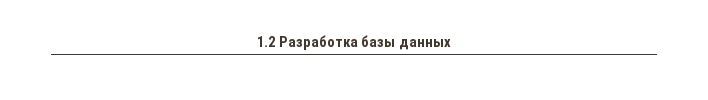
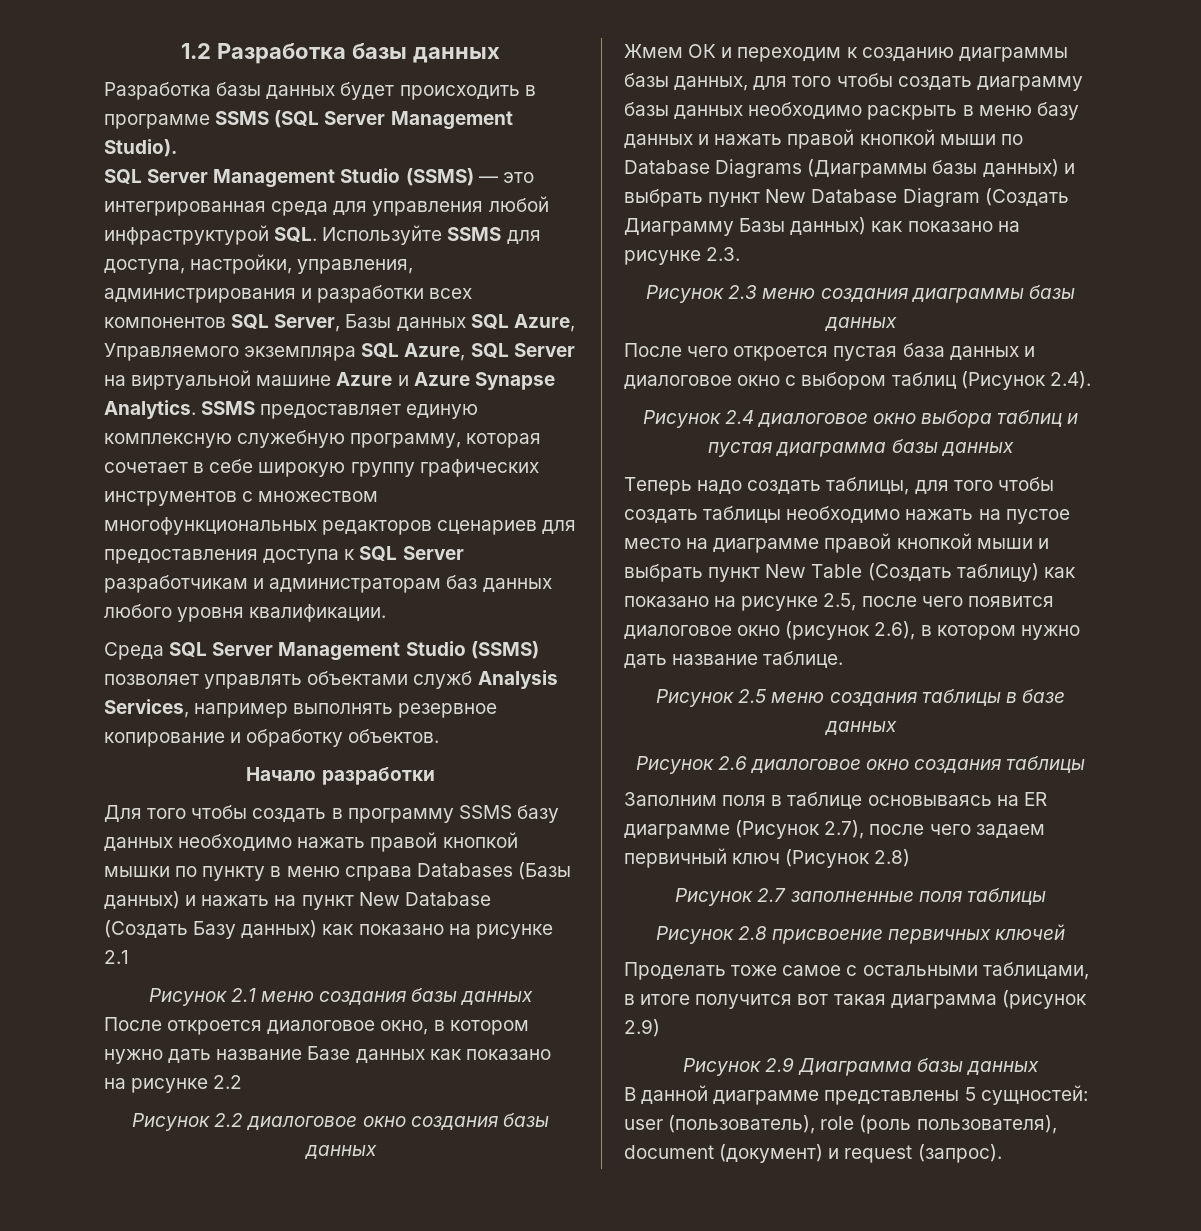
+ Разработка базы данных будет происходить в программе SSMS (SQL Server Management Studio).
+ SQL Server Management Studio (SSMS) — это интегрированная среда для управления любой инфраструктурой SQL. Используйте SSMS для доступа, настройки, управления, администрирования и разработки всех компонентов SQL Server, Базы данных SQL Azure, Управляемого экземпляра SQL Azure, SQL Server на виртуальной машине Azure и Azure Synapse Analytics. SSMS предоставляет единую комплексную служебную программу, которая сочетает в себе широкую группу графических инструментов с множеством многофункциональных редакторов сценариев для предоставления доступа к SQL Server разработчикам и администраторам баз данных любого уровня квалификации.
+ Среда SQL Server Management Studio (SSMS) позволяет управлять объектами служб Analysis Services, например выполнять резервное копирование и обработку объектов.
+ Начало разработки
+ Для того чтобы создать в программу SSMS базу данных необходимо нажать правой кнопкой мышки по пункту в меню справа Databases (Базы данных) и нажать на пункт New Database (Создать Базу данных) как показано на рисунке 2.1
+ Рисунок 2.1 меню создания базы данных
+ После откроется диалоговое окно, в котором нужно дать название Базе данных как показано на рисунке 2.2
+ Рисунок 2.2 диалоговое окно создания базы данных
+ Жмем ОК и переходим к созданию диаграммы базы данных, для того чтобы создать диаграмму базы данных необходимо раскрыть в меню базу данных и нажать правой кнопкой мыши по Database Diagrams (Диаграммы базы данных) и выбрать пункт New Database Diagram (Создать Диаграмму Базы данных) как показано на рисунке 2.3.
+ Рисунок 2.3 меню создания диаграммы базы данных
+ После чего откроется пустая база данных и диалоговое окно с выбором таблиц (Рисунок 2.4).
+ Рисунок 2.4 диалоговое окно выбора таблиц и пустая диаграмма базы данных
+ Теперь надо создать таблицы, для того чтобы создать таблицы необходимо нажать на пустое место на диаграмме правой кнопкой мыши и выбрать пункт New Table (Создать таблицу) как показано на рисунке 2.5, после чего появится диалоговое окно (рисунок 2.6), в котором нужно дать название таблице.
+ Рисунок 2.5 меню создания таблицы в базе данных
+ Рисунок 2.6 диалоговое окно создания таблицы
+ Заполним поля в таблице основываясь на ER диаграмме (Рисунок 2.7), после чего задаем первичный ключ (Рисунок 2.8)
+ Рисунок 2.7 заполненные поля таблицы
+ Рисунок 2.8 присвоение первичных ключей
+ Проделать тоже самое с остальными таблицами, в итоге получится вот такая диаграмма (рисунок 2.9)
+ Рисунок 2.9 Диаграмма базы данных
+ В данной диаграмме представлены 5 сущностей: user (пользователь), role (роль пользователя), document (документ) и request (запрос).

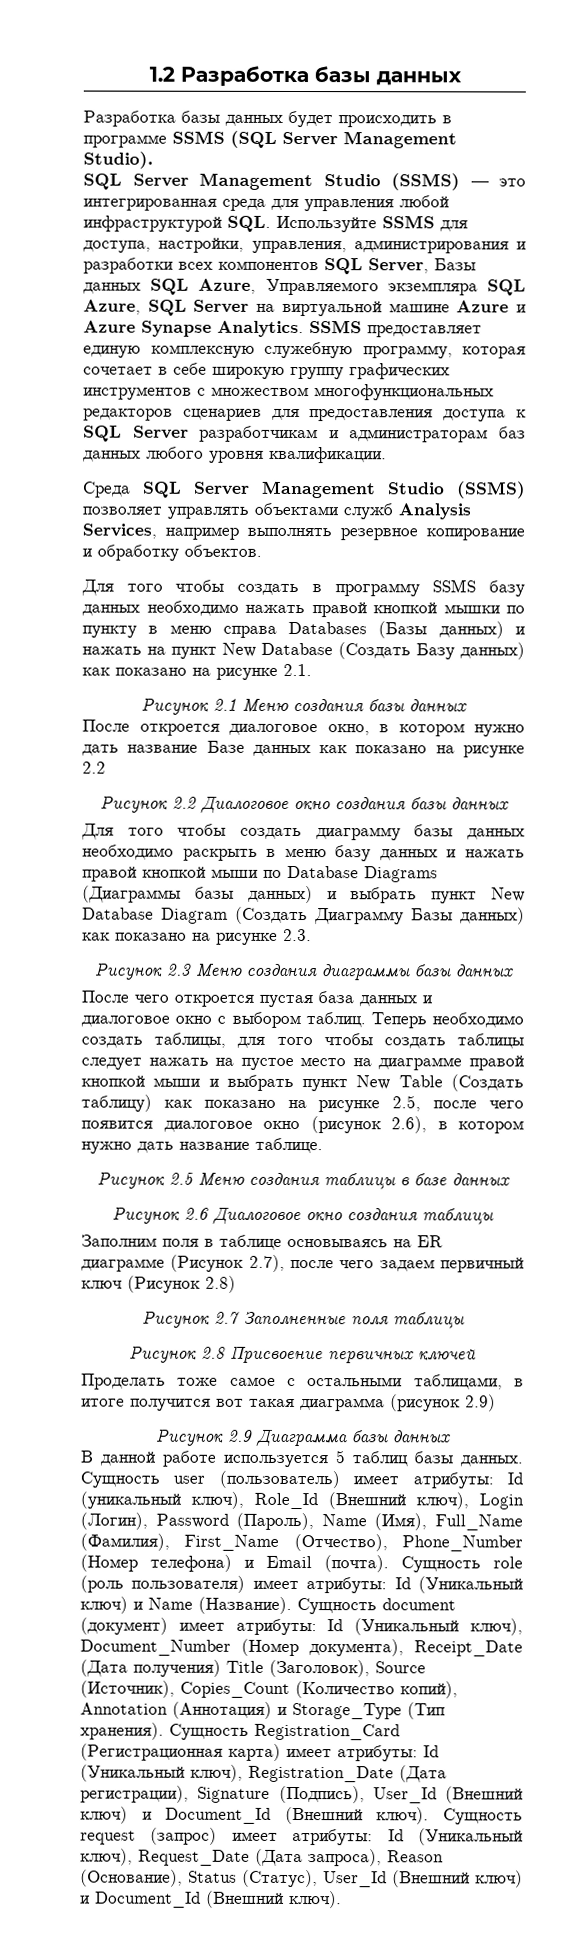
- Начало разработки
- Для того чтобы создать в программу SSMS базу данных необходимо нажать правой кнопкой мышки по пункту в меню справа Databases (Базы данных) и нажать на пункт New Database (Создать Базу данных) как показано на рисунке 2.1
+ Для того чтобы создать в программу SSMS базу данных необходимо нажать правой кнопкой мышки по пункту в меню справа Databases (Базы данных) и нажать на пункт New Database (Создать Базу данных) как показано на рисунке 2.1.
- Рисунок 2.1 меню создания базы данных
+ Рисунок 2.1 Меню создания базы данных
- Рисунок 2.2 диалоговое окно создания базы данных
+ Рисунок 2.2 Диалоговое окно создания базы данных
- Жмем ОК и переходим к созданию диаграммы базы данных, для того чтобы создать диаграмму базы данных необходимо раскрыть в меню базу данных и нажать правой кнопкой мыши по Database Diagrams (Диаграммы базы данных) и выбрать пункт New Database Diagram (Создать Диаграмму Базы данных) как показано на рисунке 2.3.
+ Для того чтобы создать диаграмму базы данных необходимо раскрыть в меню базу данных и нажать правой кнопкой мыши по Database Diagrams (Диаграммы базы данных) и выбрать пункт New Database Diagram (Создать Диаграмму Базы данных) как показано на рисунке 2.3.
- Рисунок 2.3 меню создания диаграммы базы данных
+ Рисунок 2.3 Меню создания диаграммы базы данных
- После чего откроется пустая база данных и диалоговое окно с выбором таблиц (Рисунок 2.4).
- Рисунок 2.4 диалоговое окно выбора таблиц и пустая диаграмма базы данных
- Теперь надо создать таблицы, для того чтобы создать таблицы необходимо нажать на пустое место на диаграмме правой кнопкой мыши и выбрать пункт New Table (Создать таблицу) как показано на рисунке 2.5, после чего появится диалоговое окно (рисунок 2.6), в котором нужно дать название таблице.
+ После чего откроется пустая база данных и диалоговое окно с выбором таблиц. Теперь необходимо создать таблицы, для того чтобы создать таблицы следует нажать на пустое место на диаграмме правой кнопкой мыши и выбрать пункт New Table (Создать таблицу) как показано на рисунке 2.5, после чего появится диалоговое окно (рисунок 2.6), в котором нужно дать название таблице.
- Рисунок 2.5 меню создания таблицы в базе данных
+ Рисунок 2.5 Меню создания таблицы в базе данных
- Рисунок 2.6 диалоговое окно создания таблицы
+ Рисунок 2.6 Диалоговое окно создания таблицы
- Рисунок 2.7 заполненные поля таблицы
+ Рисунок 2.7 Заполненные поля таблицы
- Рисунок 2.8 присвоение первичных ключей
+ Рисунок 2.8 Присвоение первичных ключей
- В данной диаграмме представлены 5 сущностей: user (пользователь), role (роль пользователя), document (документ) и request (запрос).
+ В данной работе используется 5 таблиц базы данных. Сущность user (пользователь) имеет атрибуты: Id (уникальный ключ), Role_Id (Внешний ключ), Login (Логин), Password (Пароль), Name (Имя), Full_Name (Фамилия), First_Name (Отчество), Phone_Number (Номер телефона) и Email (почта). Сущность role (роль пользователя) имеет атрибуты: Id (Уникальный ключ) и Name (Название). Сущность document (документ) имеет атрибуты: Id (Уникальный ключ), Document_Number (Номер документа), Receipt_Date (Дата получения) Title (Заголовок), Source (Источник), Copies_Count (Количество копий), Annotation (Аннотация) и Storage_Type (Тип хранения). Сущность Registration_Card (Регистрационная карта) имеет атрибуты: Id (Уникальный ключ), Registration_Date (Дата регистрации), Signature (Подпись), User_Id (Внешний ключ) и Document_Id (Внешний ключ). Сущность request (запрос) имеет атрибуты: Id (Уникальный ключ), Request_Date (Дата запроса), Reason (Основание), Status (Статус), User_Id (Внешний ключ) и Document_Id (Внешний ключ).

